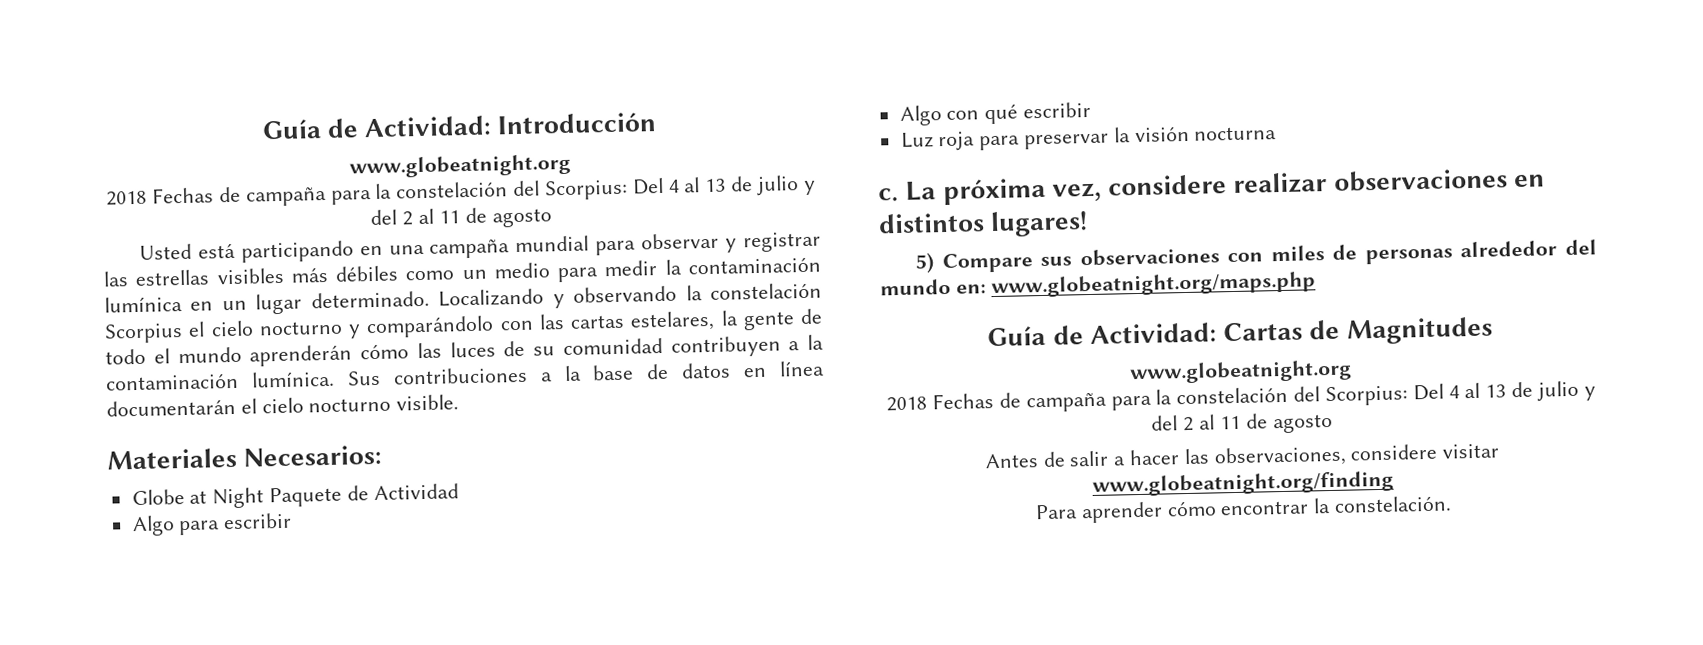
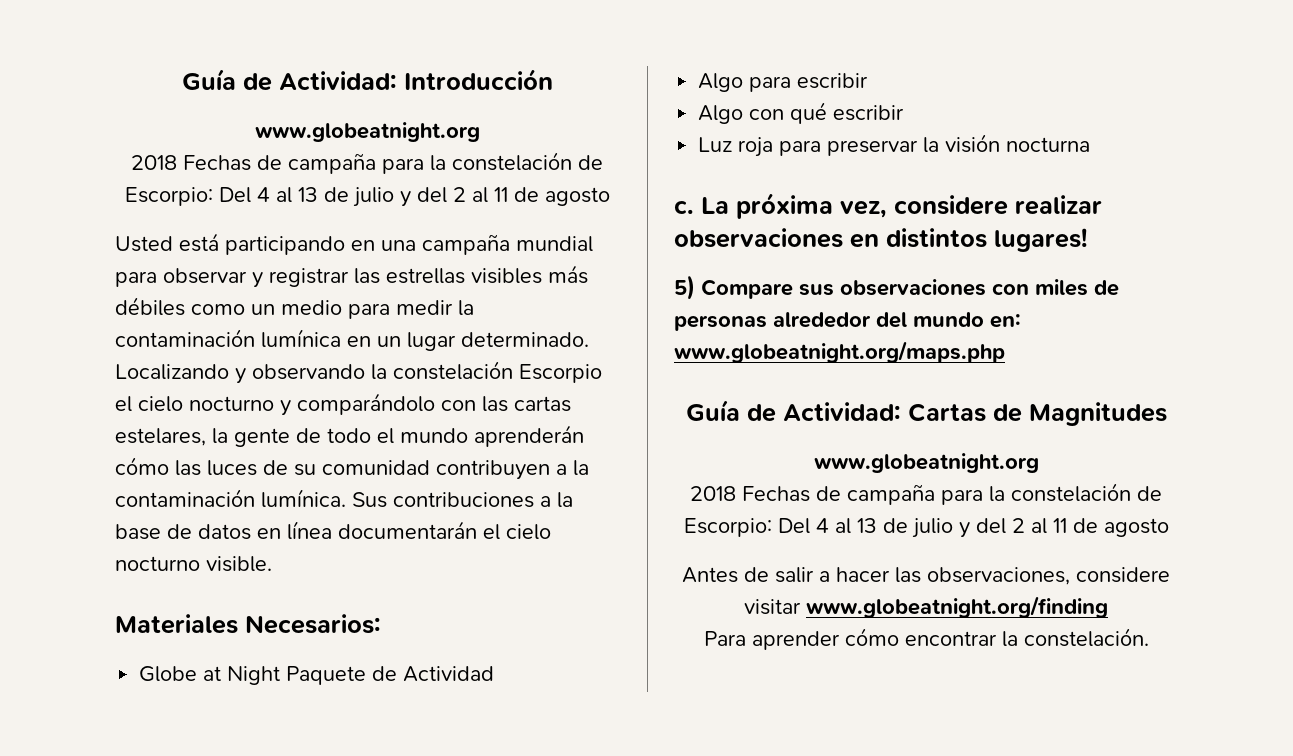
  Guía de Actividad: Introducción
  www.globeatnight.org
- 2018 Fechas de campaña para la constelación del Scorpius: Del 4 al 13 de julio y del 2 al 11 de agosto
+ 2018 Fechas de campaña para la constelación de Escorpio: Del 4 al 13 de julio y del 2 al 11 de agosto
- Localizando y observando la constelación Scorpius el cielo nocturno y comparándolo con las cartas estelares, la gente de todo el mundo aprenderán cómo las luces de su comunidad contribuyen a la contaminación lumínica.
+ Localizando y observando la constelación Escorpio el cielo nocturno y comparándolo con las cartas estelares, la gente de todo el mundo aprenderán cómo las luces de su comunidad contribuyen a la contaminación lumínica.
  Guía de Actividad: Cartas de Magnitudes
  www.globeatnight.org
- 2018 Fechas de campaña para la constelación del Scorpius: Del 4 al 13 de julio y del 2 al 11 de agosto
+ 2018 Fechas de campaña para la constelación de Escorpio: Del 4 al 13 de julio y del 2 al 11 de agosto

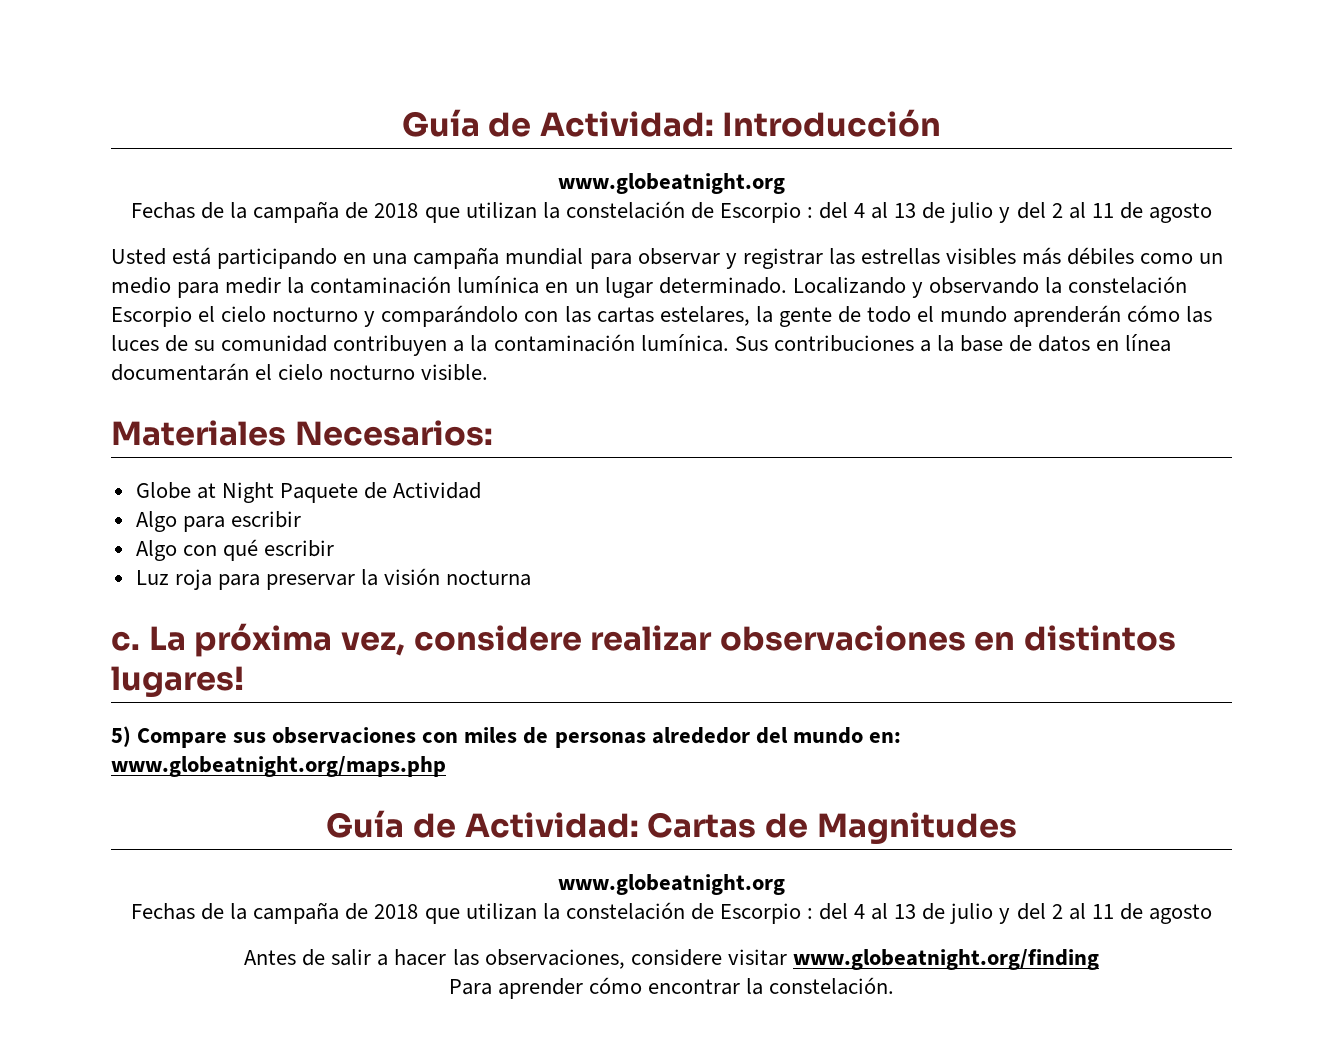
  Guía de Actividad: Introducción
  www.globeatnight.org
- 2018 Fechas de campaña para la constelación de Escorpio: Del 4 al 13 de julio y del 2 al 11 de agosto
+ Fechas de la campaña de 2018 que utilizan la constelación de Escorpio : del 4 al 13 de julio y del 2 al 11 de agosto
  Guía de Actividad: Cartas de Magnitudes
  www.globeatnight.org
- 2018 Fechas de campaña para la constelación de Escorpio: Del 4 al 13 de julio y del 2 al 11 de agosto
+ Fechas de la campaña de 2018 que utilizan la constelación de Escorpio : del 4 al 13 de julio y del 2 al 11 de agosto

